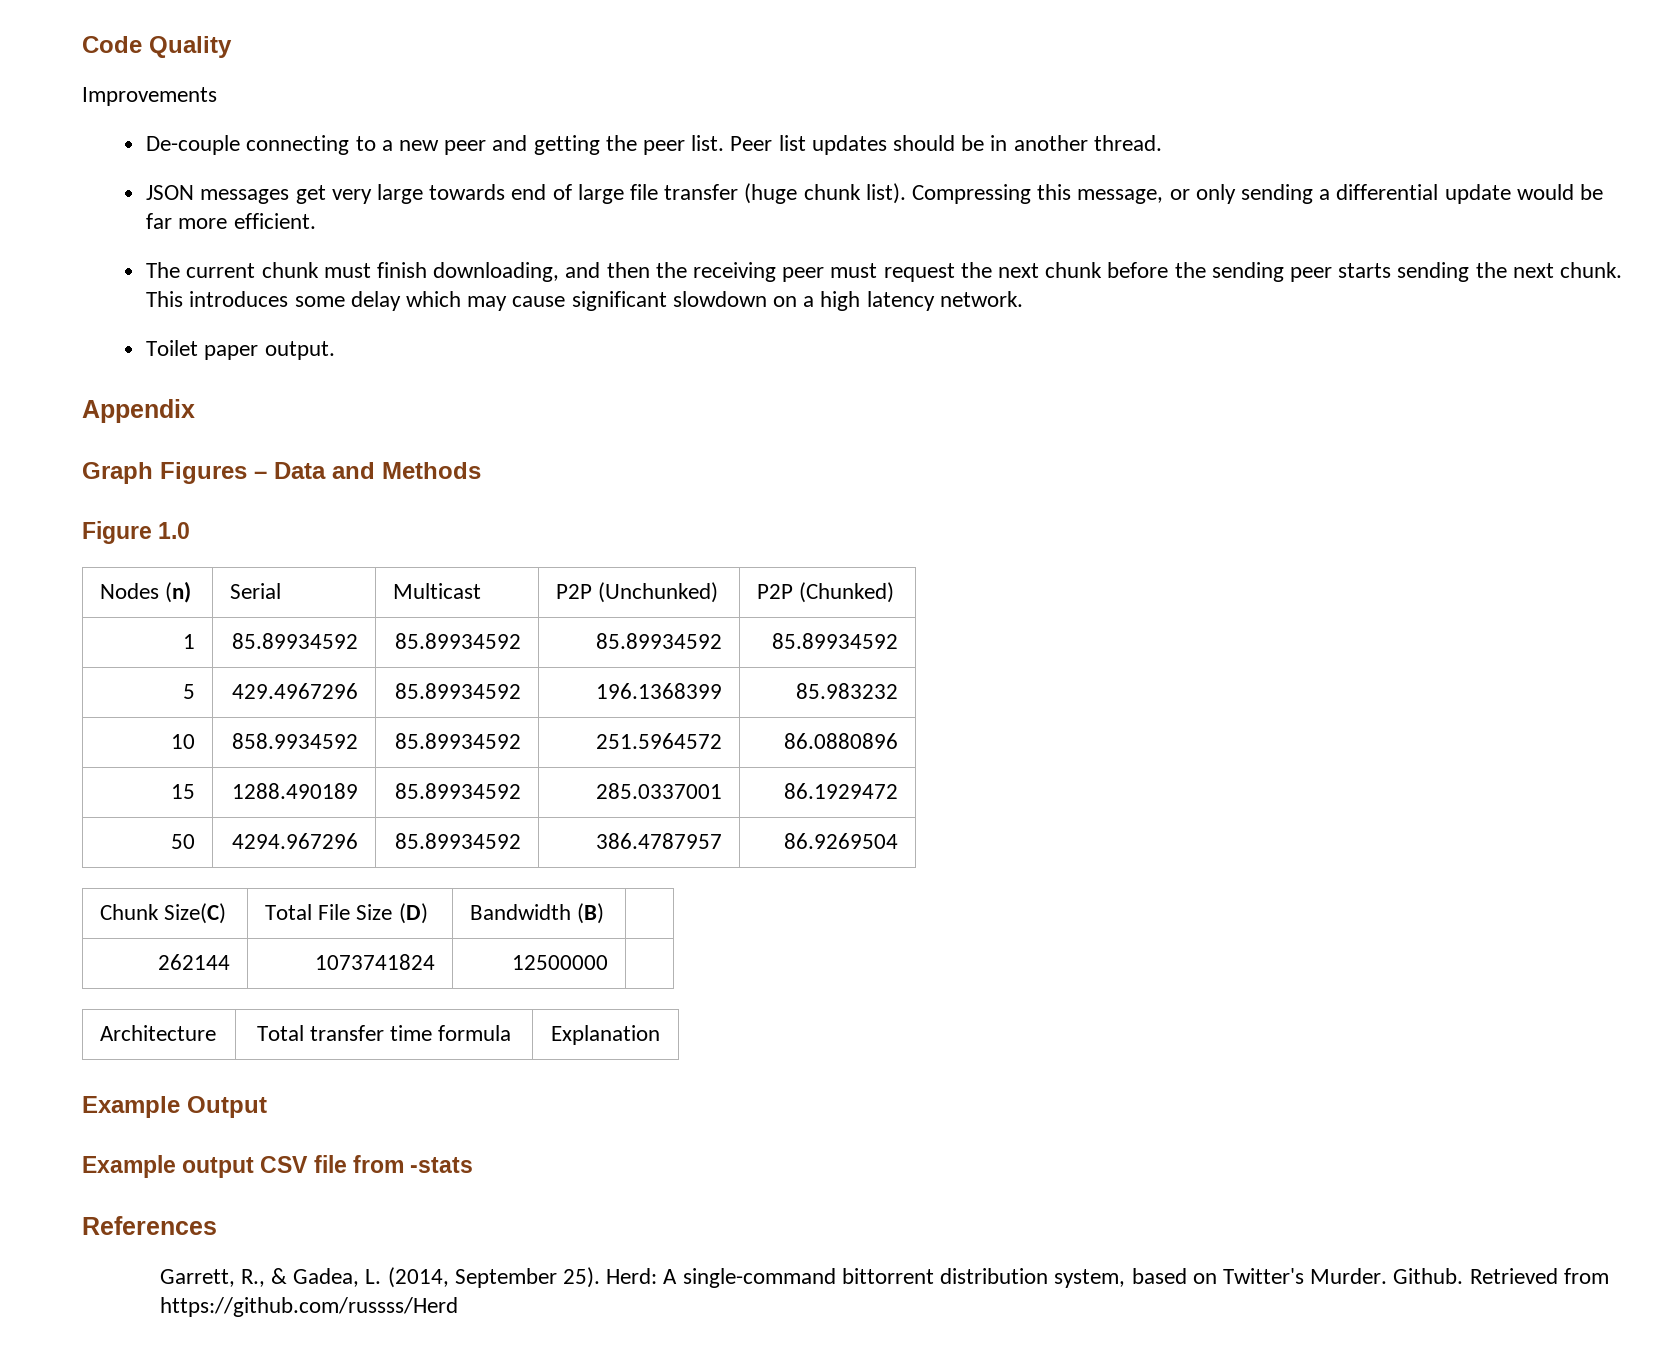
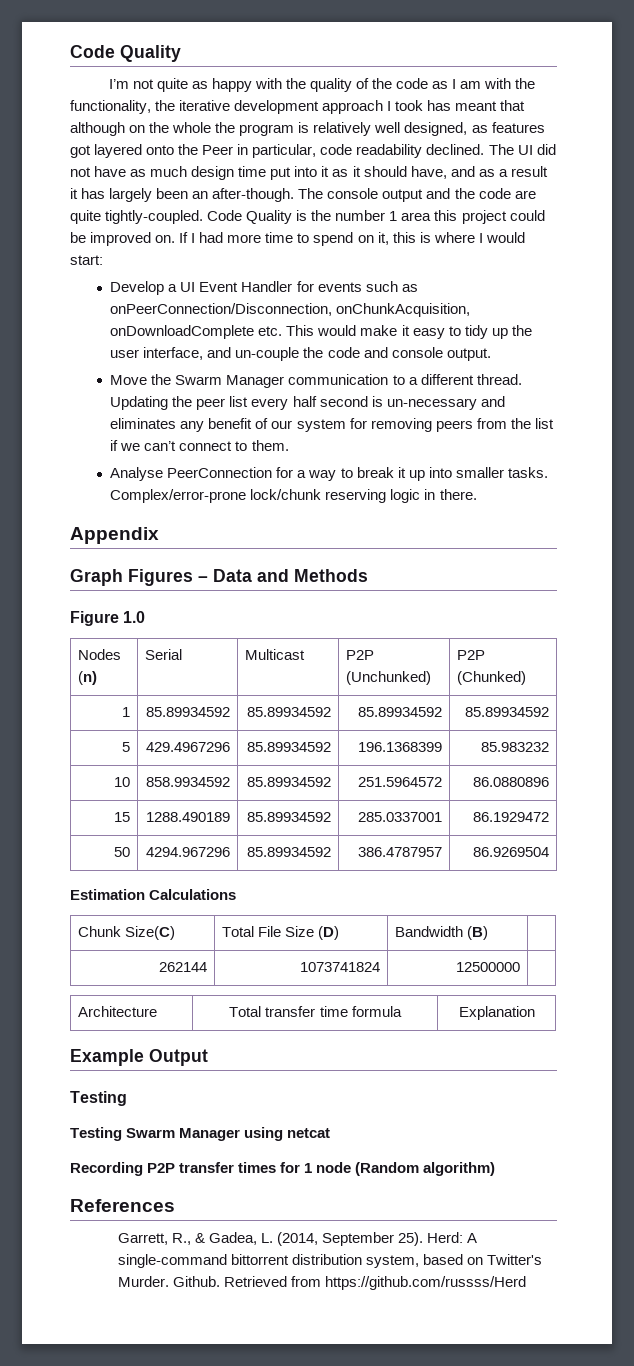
- Improvements
- De-couple connecting to a new peer and getting the peer list. Peer list updates should be in another thread.
- JSON messages get very large towards end of large file transfer (huge chunk list). Compressing this message, or only sending a differential update would be far more efficient.
- The current chunk must finish downloading, and then the receiving peer must request the next chunk before the sending peer starts sending the next chunk. This introduces some delay which may cause significant slowdown on a high latency network.
- Toilet paper output.
+ I’m not quite as happy with the quality of the code as I am with the functionality, the iterative development approach I took has meant that although on the whole the program is relatively well designed, as features got layered onto the Peer in particular, code readability declined. The UI did not have as much design time put into it as it should have, and as a result it has largely been an after-though. The console output and the code are quite tightly-coupled. Code Quality is the number 1 area this project could be improved on. If I had more time to spend on it, this is where I would start:
+ Develop a UI Event Handler for events such as onPeerConnection/Disconnection, onChunkAcquisition, onDownloadComplete etc. This would make it easy to tidy up the user interface, and un-couple the code and console output.
+ Move the Swarm Manager communication to a different thread. Updating the peer list every half second is un-necessary and eliminates any benefit of our system for removing peers from the list if we can’t connect to them.
+ Analyse PeerConnection for a way to break it up into smaller tasks. Complex/error-prone lock/chunk reserving logic in there.
+ Estimation Calculations
  Example Output
- Example output CSV file from -stats
+ Testing
+ Testing Swarm Manager using netcat
+ Recording P2P transfer times for 1 node (Random algorithm)

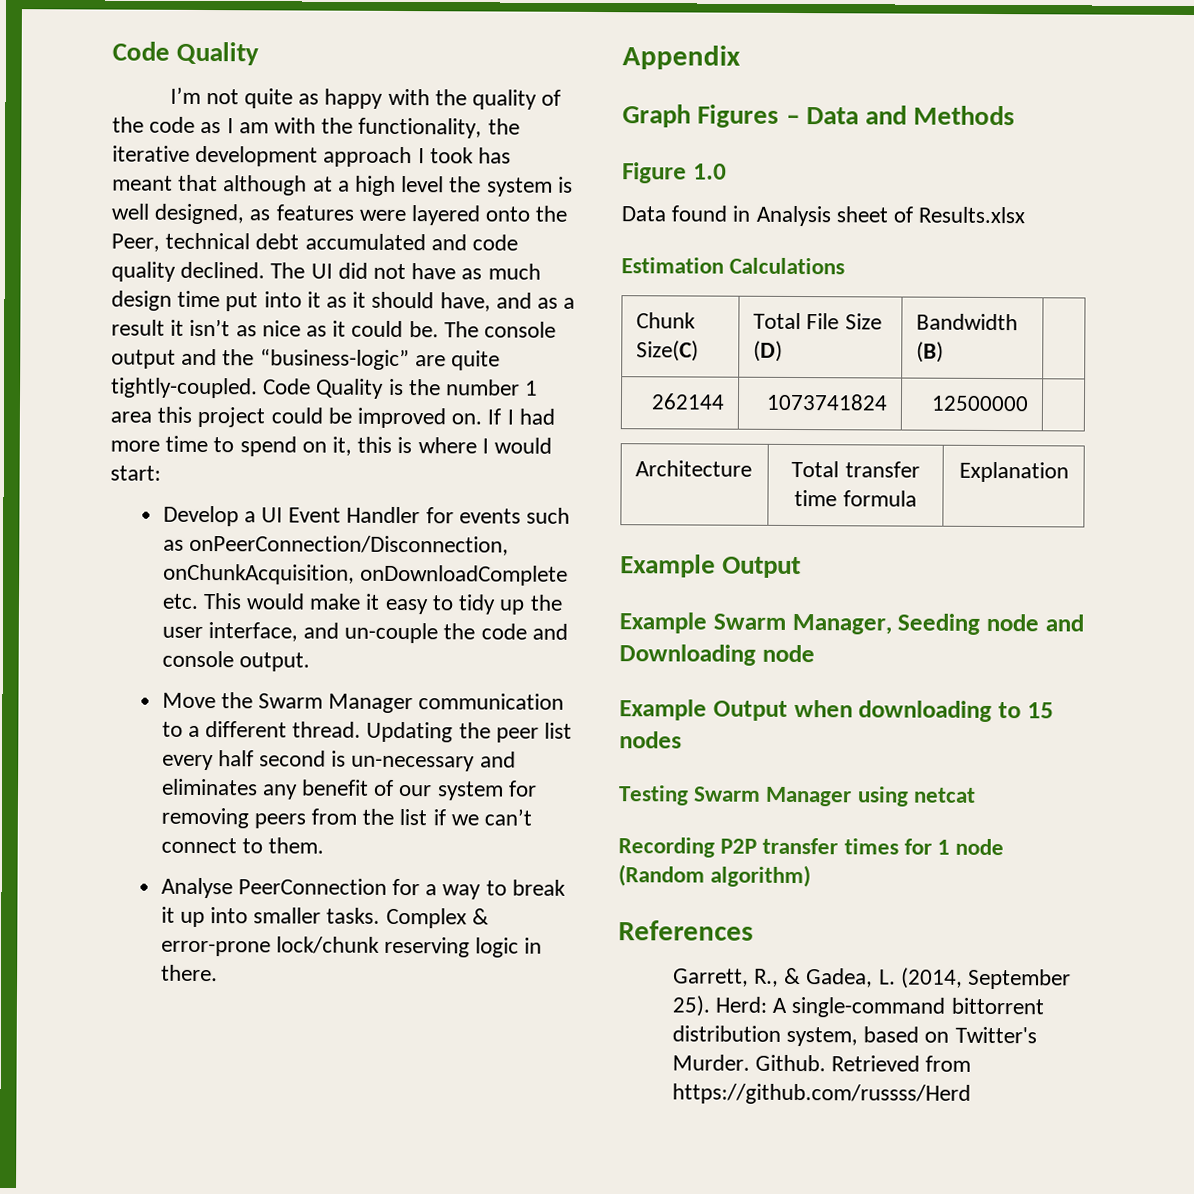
- I’m not quite as happy with the quality of the code as I am with the functionality, the iterative development approach I took has meant that although on the whole the program is relatively well designed, as features got layered onto the Peer in particular, code readability declined.
+ I’m not quite as happy with the quality of the code as I am with the functionality, the iterative development approach I took has meant that although at a high level the system is well designed, as features were layered onto the Peer, technical debt accumulated and code quality declined.
- The UI did not have as much design time put into it as it should have, and as a result it has largely been an after-though.
+ The UI did not have as much design time put into it as it should have, and as a result it isn’t as nice as it could be.
- The console output and the code are quite tightly-coupled.
+ The console output and the “business-logic” are quite tightly-coupled.
- Complex/error-prone lock/chunk reserving logic in there.
+ Complex & error-prone lock/chunk reserving logic in there.
- Nodes (n) | Serial | Multicast | P2P (Unchunked) | P2P (Chunked)
- 1 | 85.89934592 | 85.89934592 | 85.89934592 | 85.89934592
- 5 | 429.4967296 | 85.89934592 | 196.1368399 | 85.983232
- 10 | 858.9934592 | 85.89934592 | 251.5964572 | 86.0880896
- 15 | 1288.490189 | 85.89934592 | 285.0337001 | 86.1929472
- 50 | 4294.967296 | 85.89934592 | 386.4787957 | 86.9269504
+ Data found in Analysis sheet of Results.xlsx
  Architecture | Total transfer time formula | Explanation
  Example Output
- Testing
+ Example Swarm Manager, Seeding node and Downloading node
+ Example Output when downloading to 15 nodes

